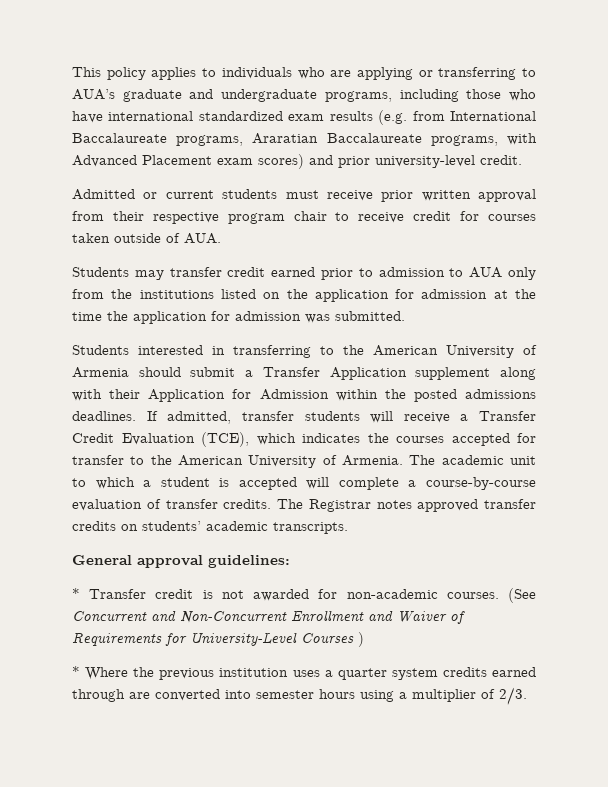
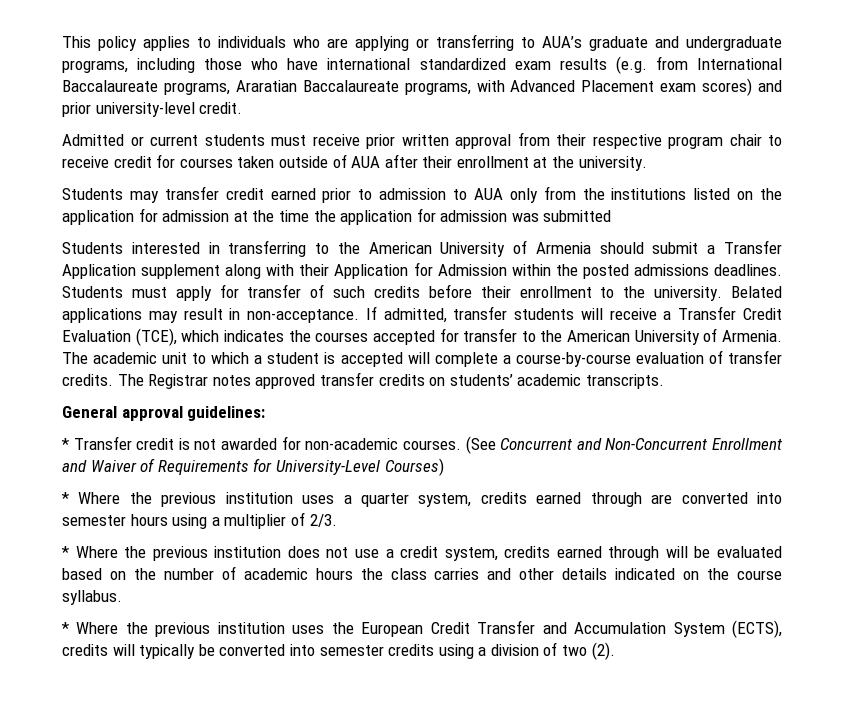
- Admitted or current students must receive prior written approval from their respective program chair to receive credit for courses taken outside of AUA.
+ Admitted or current students must receive prior written approval from their respective program chair to receive credit for courses taken outside of AUA after their enrollment at the university.
- Students may transfer credit earned prior to admission to AUA only from the institutions listed on the application for admission at the time the application for admission was submitted.
+ Students may transfer credit earned prior to admission to AUA only from the institutions listed on the application for admission at the time the application for admission was submitted
+ Students must apply for transfer of such credits before their enrollment to the university. Belated applications may result in non-acceptance.
- (See Concurrent and Non-Concurrent Enrollment and Waiver of Requirements for University-Level Courses )
+ (See Concurrent and Non-Concurrent Enrollment and Waiver of Requirements for University-Level Courses)
- * Where the previous institution uses a quarter system credits earned through are converted into semester hours using a multiplier of 2/3.
+ * Where the previous institution uses a quarter system, credits earned through are converted into semester hours using a multiplier of 2/3.
+ * Where the previous institution does not use a credit system, credits earned through will be evaluated based on the number of academic hours the class carries and other details indicated on the course syllabus.
+ * Where the previous institution uses the European Credit Transfer and Accumulation System (ECTS), credits will typically be converted into semester credits using a division of two (2).

